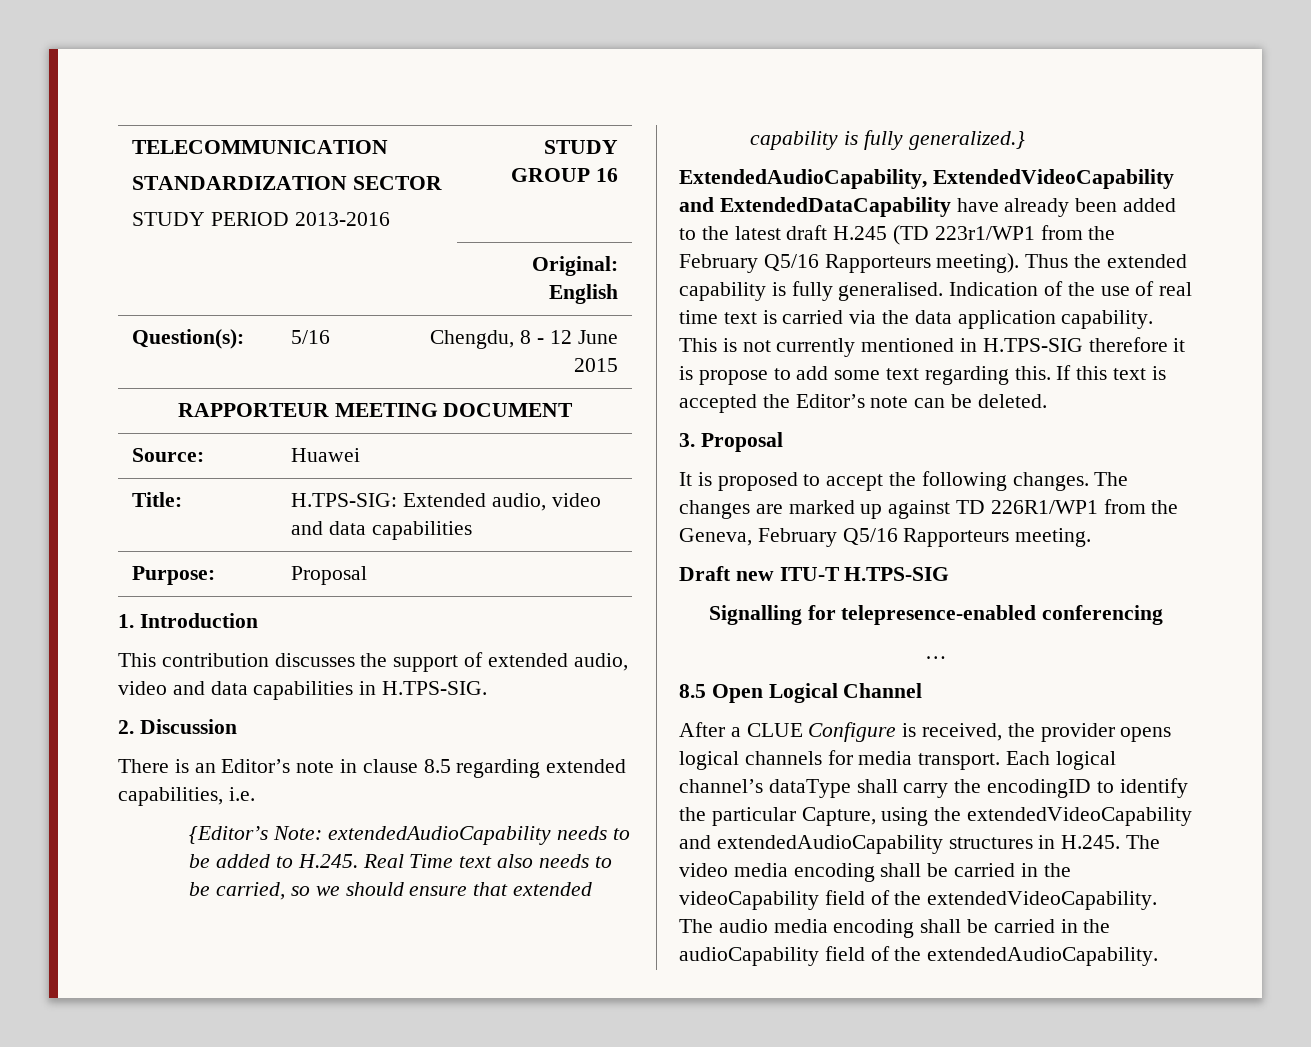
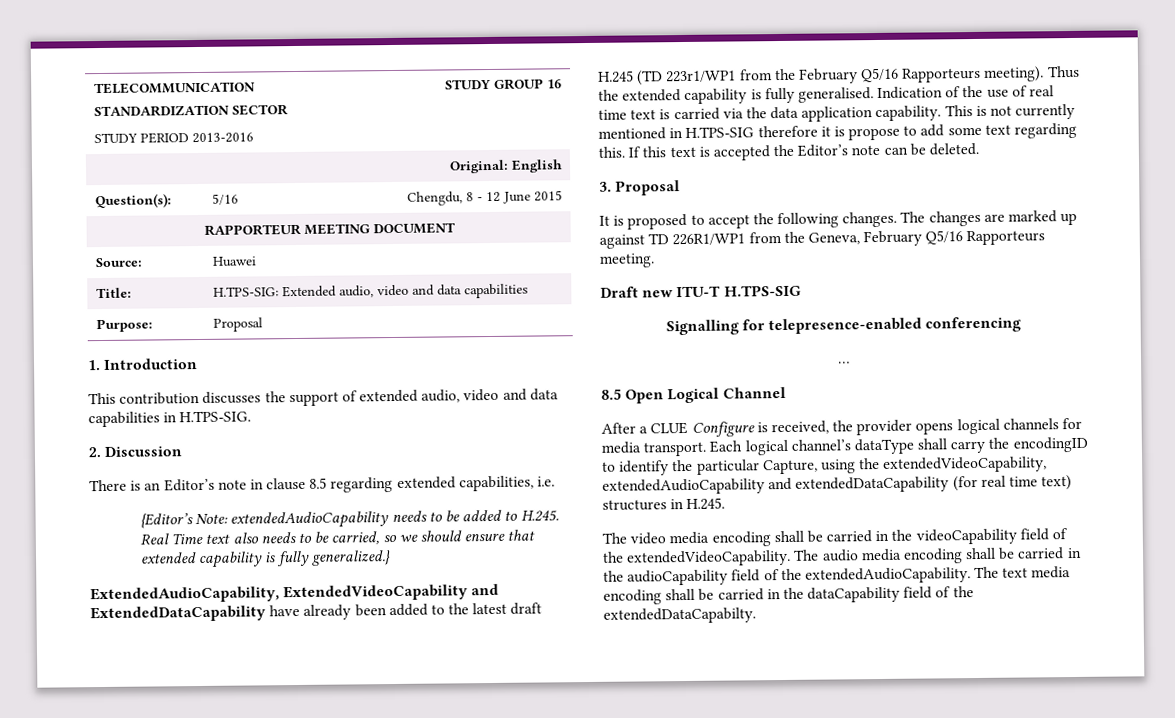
- Each logical channel’s dataType shall carry the encodingID to identify the particular Capture, using the extendedVideoCapability and extendedAudioCapability structures in H.245. The video media encoding shall be carried in the videoCapability field of the extendedVideoCapability.
+ Each logical channel’s dataType shall carry the encodingID to identify the particular Capture, using the extendedVideoCapability, extendedAudioCapability and extendedDataCapability (for real time text) structures in H.245.
+ The video media encoding shall be carried in the videoCapability field of the extendedVideoCapability.
+ The text media encoding shall be carried in the dataCapability field of the extendedDataCapabilty.

